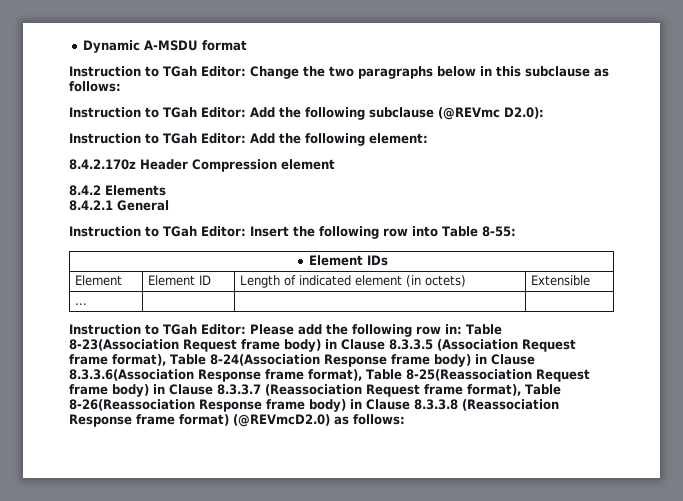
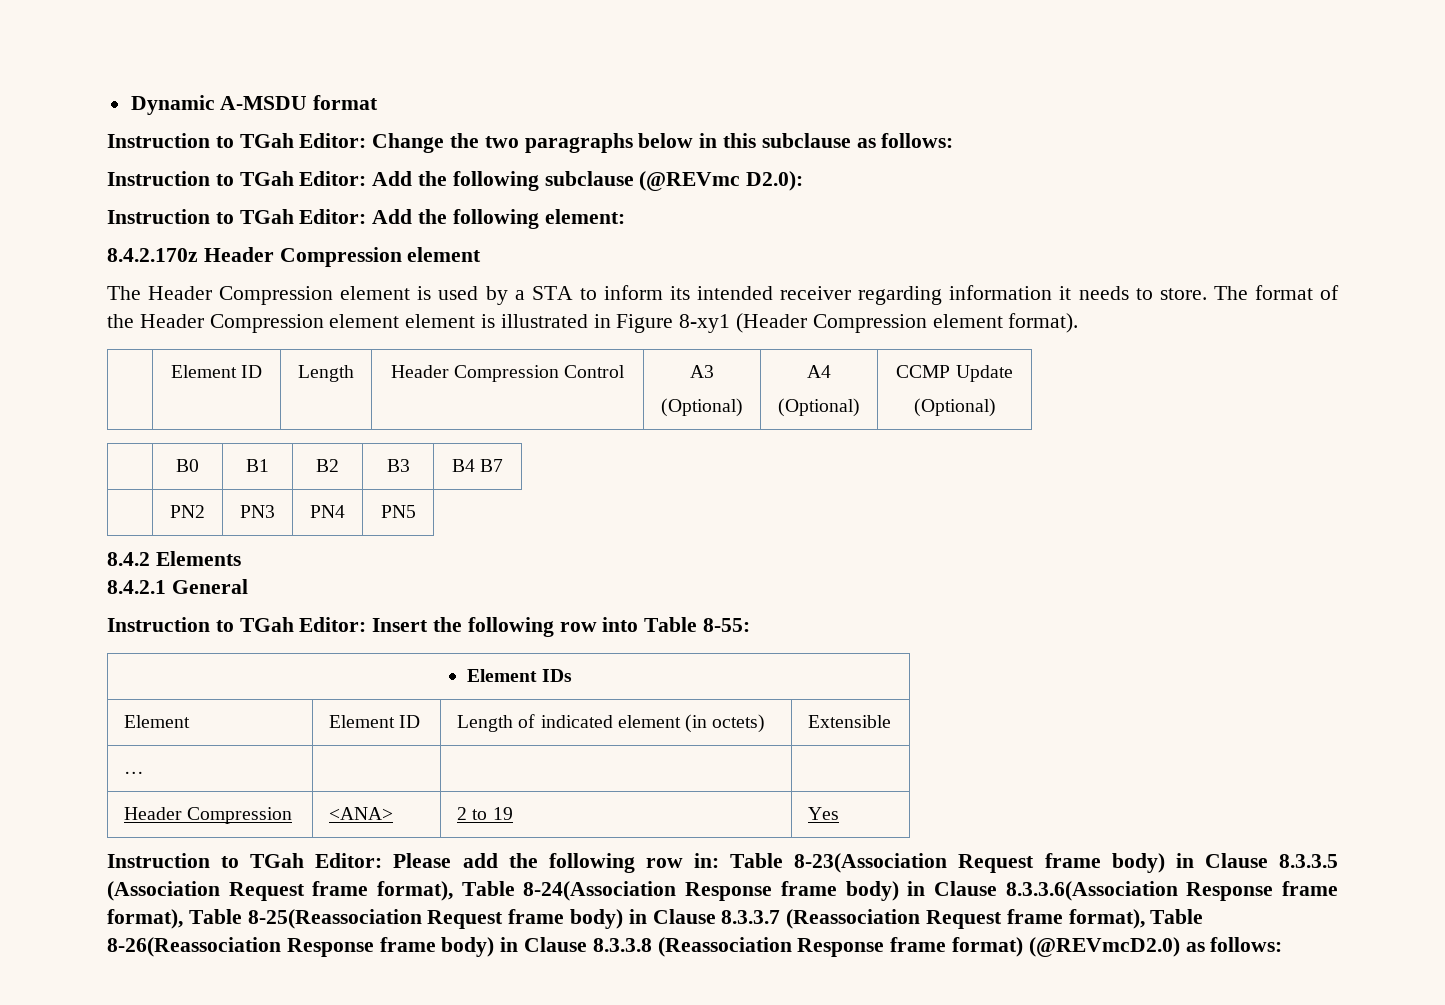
+ The Header Compression element is used by a STA to inform its intended receiver regarding information it needs to store. The format of the Header Compression element element is illustrated in Figure 8-xy1 (Header Compression element format).
+ | Element ID | Length | Header Compression Control | A3
+ (Optional) | A4
+ (Optional) | CCMP Update
+ (Optional)
+ | B0 | B1 | B2 | B3 | B4 B7
+ | PN2 | PN3 | PN4 | PN5
+ Header Compression | <ANA> | 2 to 19 | Yes

